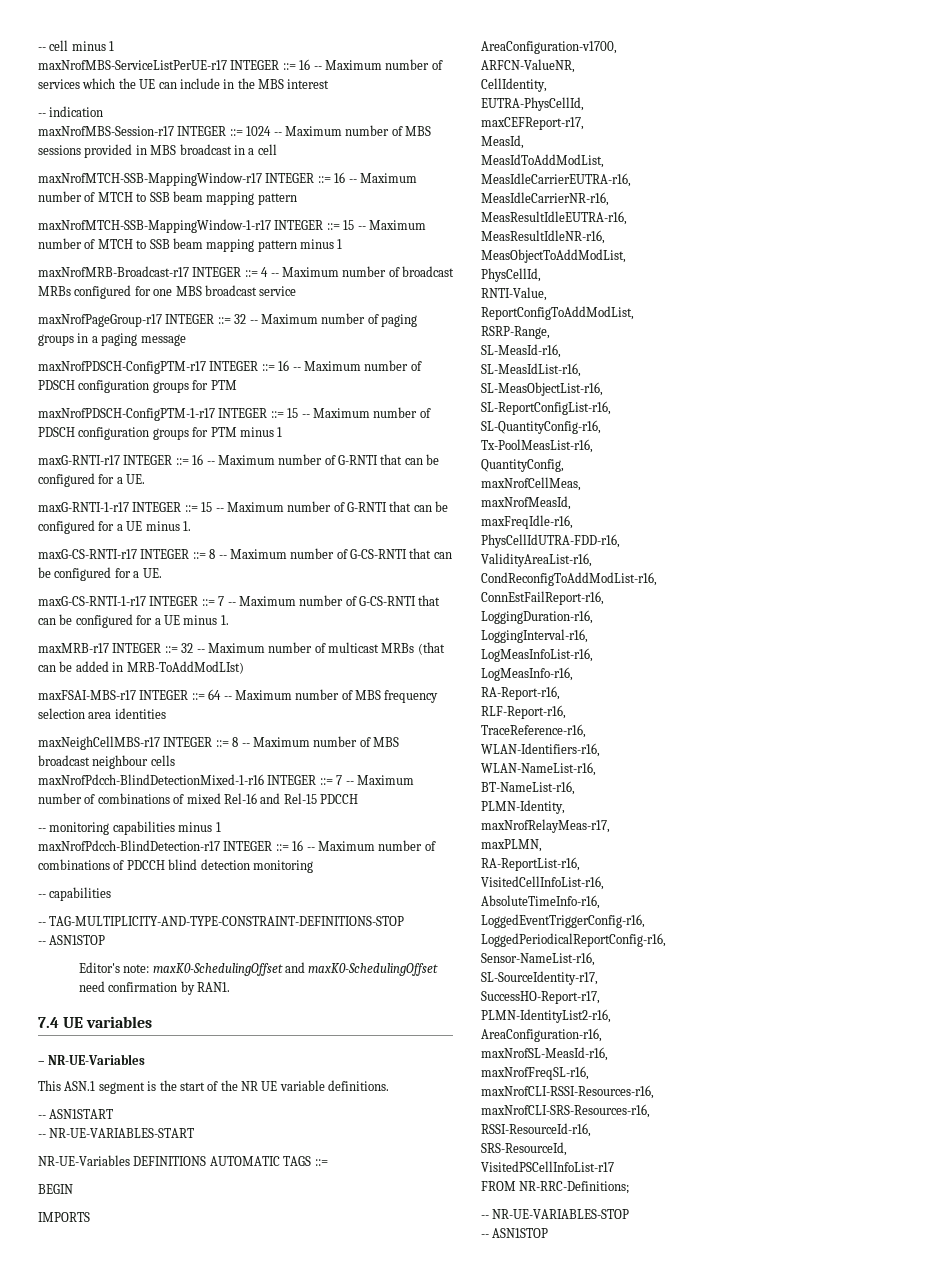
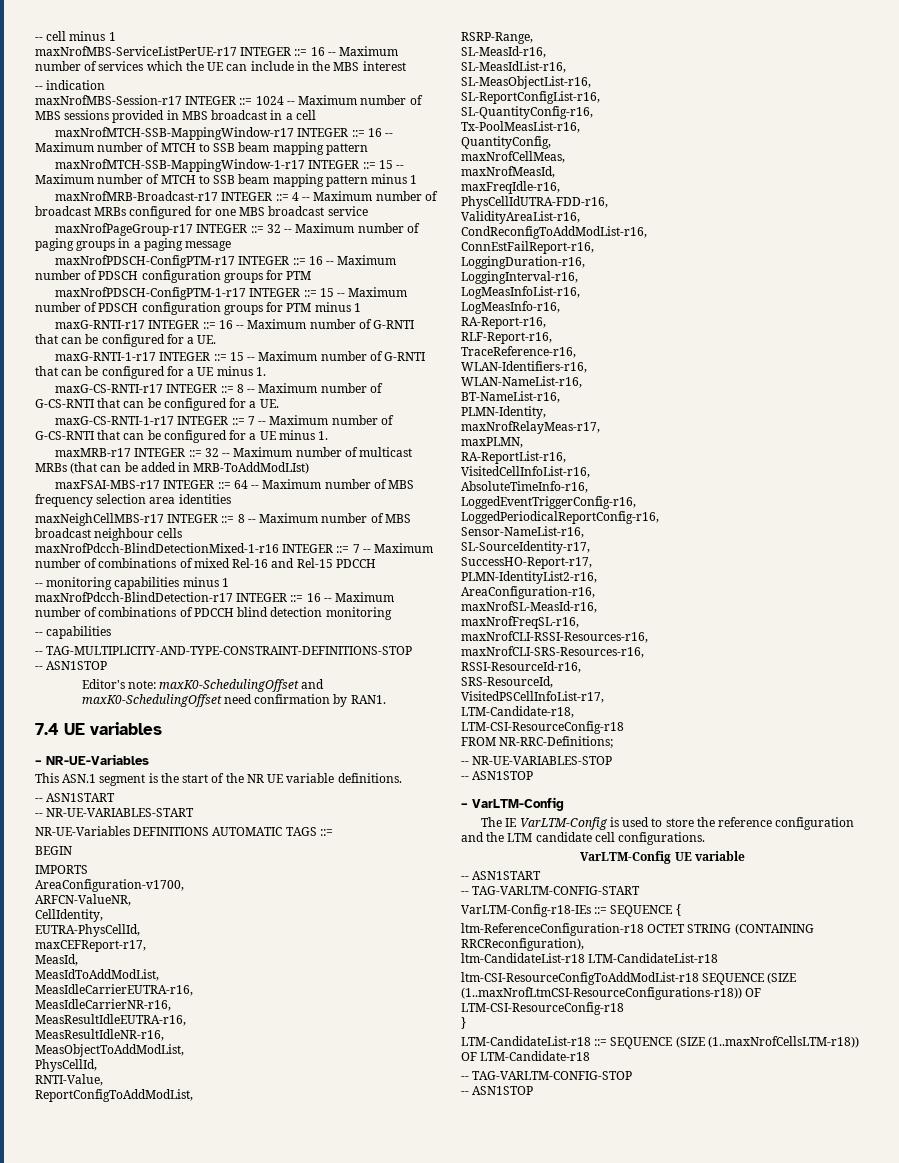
- VisitedPSCellInfoList-r17
+ VisitedPSCellInfoList-r17,
+ LTM-Candidate-r18,
+ LTM-CSI-ResourceConfig-r18
+ – VarLTM-Config
+ The IE VarLTM-Config is used to store the reference configuration and the LTM candidate cell configurations.
+ VarLTM-Config UE variable
+ -- ASN1START
+ -- TAG-VARLTM-CONFIG-START
+ VarLTM-Config-r18-IEs ::= SEQUENCE {
+ ltm-ReferenceConfiguration-r18 OCTET STRING (CONTAINING RRCReconfiguration),
+ ltm-CandidateList-r18 LTM-CandidateList-r18
+ ltm-CSI-ResourceConfigToAddModList-r18 SEQUENCE (SIZE (1..maxNrofLtmCSI-ResourceConfigurations-r18)) OF LTM-CSI-ResourceConfig-r18
+ }
+ LTM-CandidateList-r18 ::= SEQUENCE (SIZE (1..maxNrofCellsLTM-r18)) OF LTM-Candidate-r18
+ -- TAG-VARLTM-CONFIG-STOP
+ -- ASN1STOP

